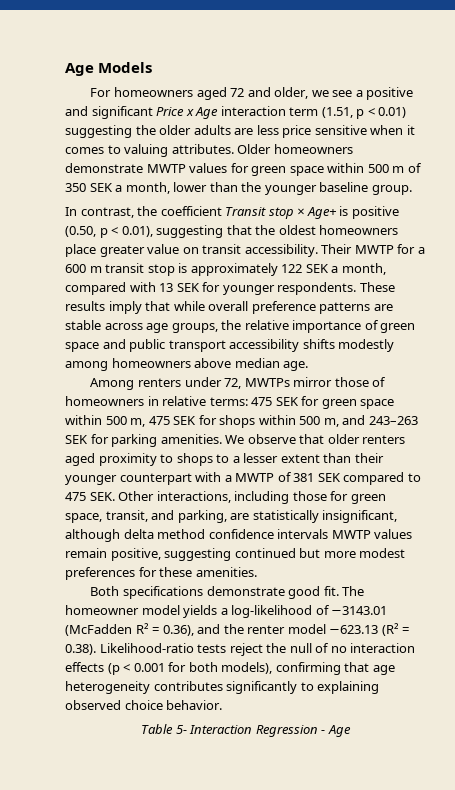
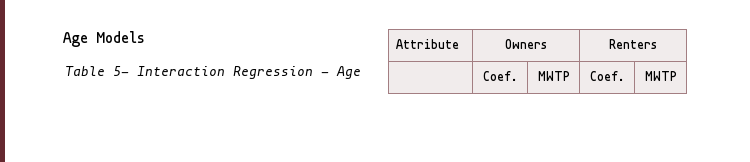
- For homeowners aged 72 and older, we see a positive and significant Price x Age interaction term (1.51, p < 0.01) suggesting the older adults are less price sensitive when it comes to valuing attributes. Older homeowners demonstrate MWTP values for green space within 500 m of 350 SEK a month, lower than the younger baseline group.
- In contrast, the coefficient Transit stop × Age+ is positive (0.50, p < 0.01), suggesting that the oldest homeowners place greater value on transit accessibility. Their MWTP for a 600 m transit stop is approximately 122 SEK a month, compared with 13 SEK for younger respondents. These results imply that while overall preference patterns are stable across age groups, the relative importance of green space and public transport accessibility shifts modestly among homeowners above median age.
- Among renters under 72, MWTPs mirror those of homeowners in relative terms: 475 SEK for green space within 500 m, 475 SEK for shops within 500 m, and 243–263 SEK for parking amenities. We observe that older renters aged proximity to shops to a lesser extent than their younger counterpart with a MWTP of 381 SEK compared to 475 SEK. Other interactions, including those for green space, transit, and parking, are statistically insignificant, although delta method confidence intervals MWTP values remain positive, suggesting continued but more modest preferences for these amenities.
- Both specifications demonstrate good fit. The homeowner model yields a log-likelihood of −3143.01 (McFadden R² = 0.36), and the renter model −623.13 (R² = 0.38). Likelihood-ratio tests reject the null of no interaction effects (p < 0.001 for both models), confirming that age heterogeneity contributes significantly to explaining observed choice behavior.
+ Attribute | Owners | Renters
+ | Coef. | MWTP | Coef. | MWTP

